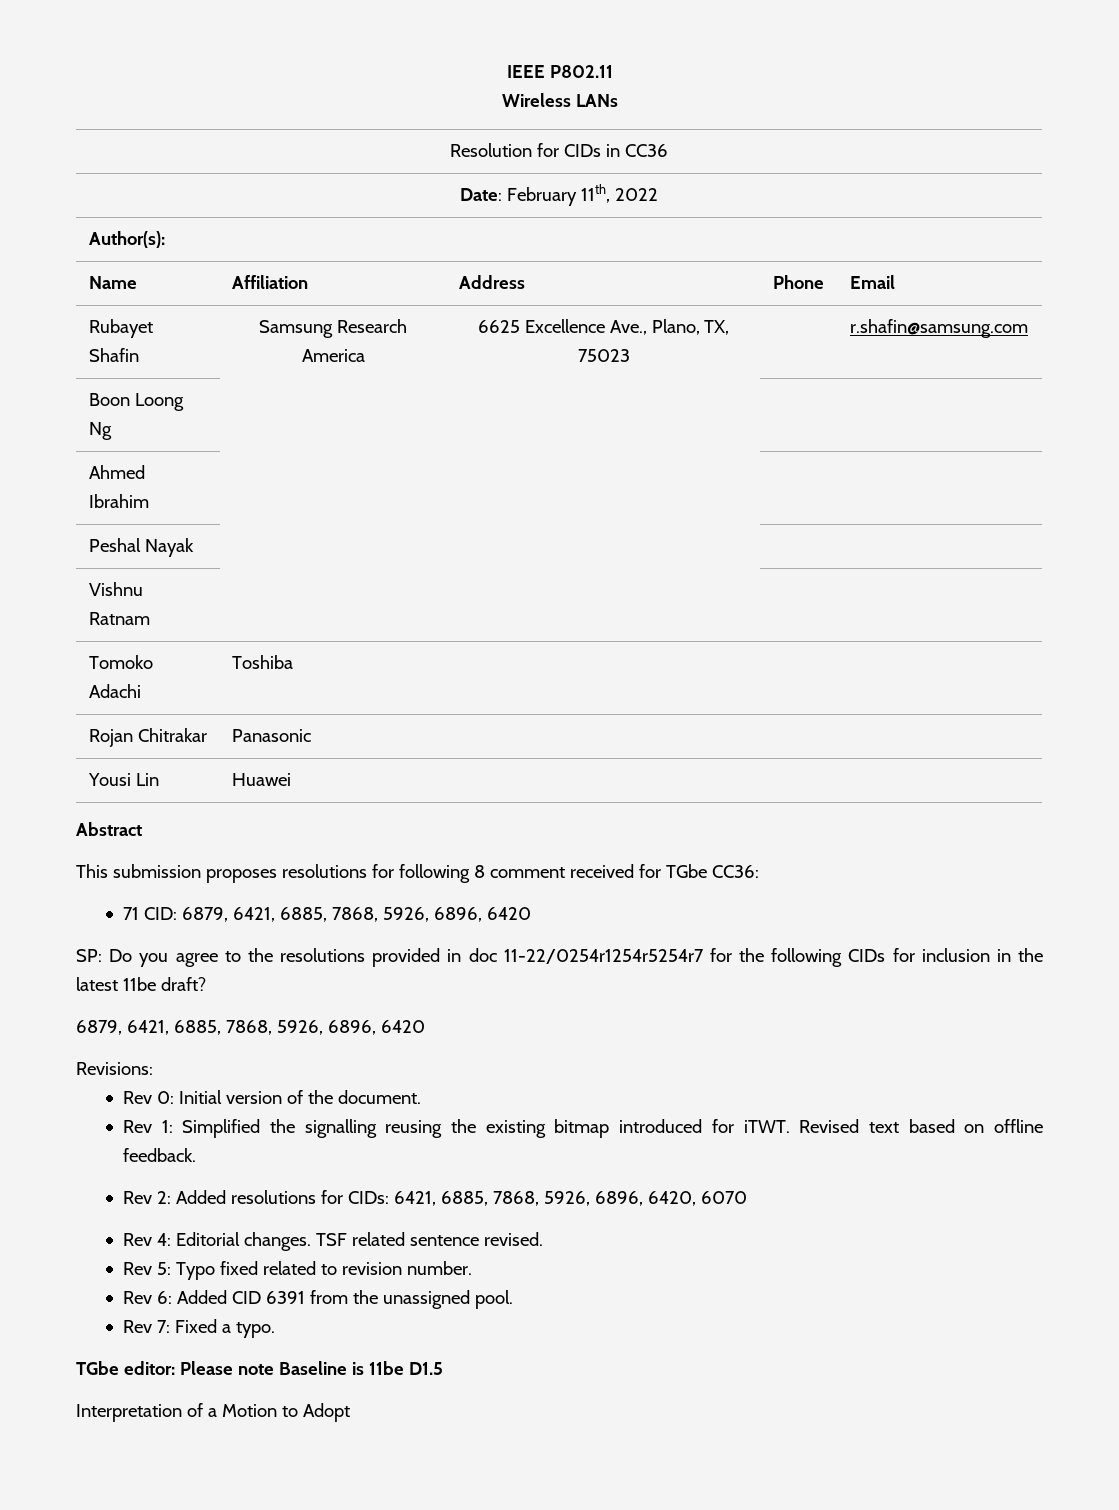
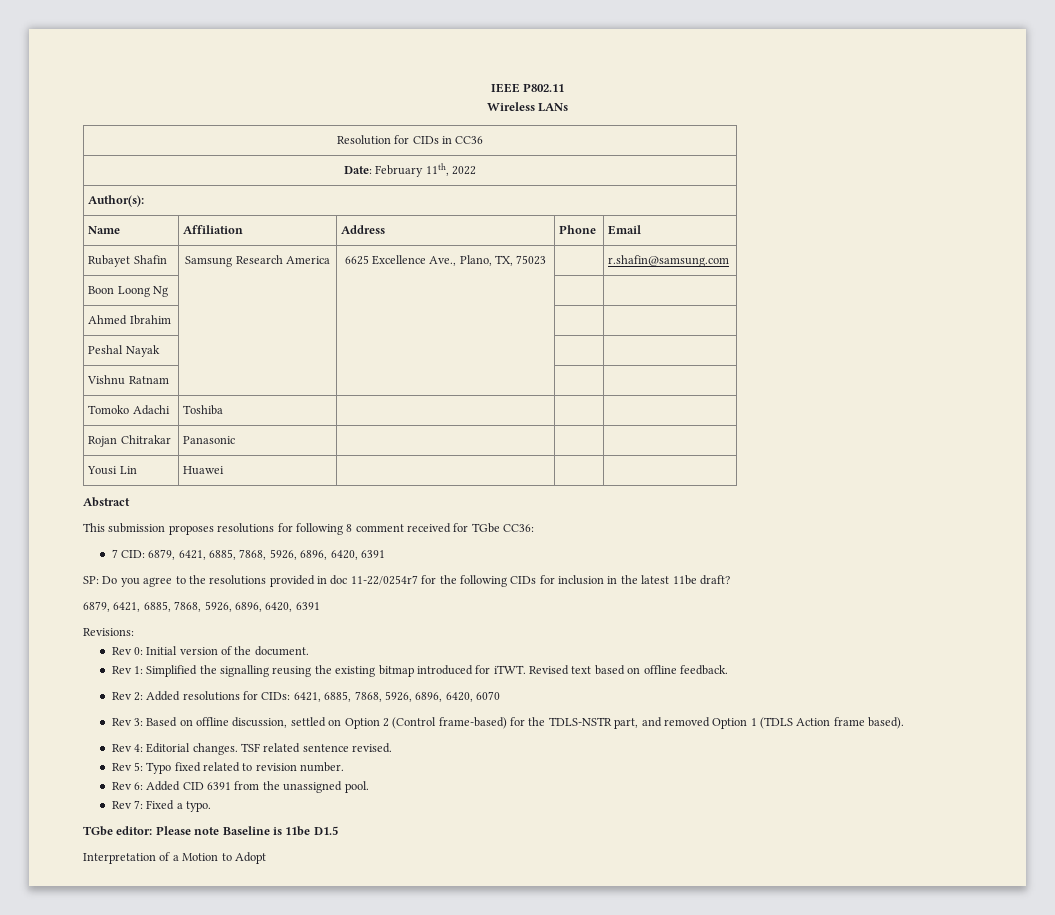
- 71 CID: 6879, 6421, 6885, 7868, 5926, 6896, 6420
+ 7 CID: 6879, 6421, 6885, 7868, 5926, 6896, 6420, 6391
- SP: Do you agree to the resolutions provided in doc 11-22/0254r1254r5254r7 for the following CIDs for inclusion in the latest 11be draft?
- 6879, 6421, 6885, 7868, 5926, 6896, 6420
+ SP: Do you agree to the resolutions provided in doc 11-22/0254r7 for the following CIDs for inclusion in the latest 11be draft?
+ 6879, 6421, 6885, 7868, 5926, 6896, 6420, 6391
+ Rev 3: Based on offline discussion, settled on Option 2 (Control frame-based) for the TDLS-NSTR part, and removed Option 1 (TDLS Action frame based).

